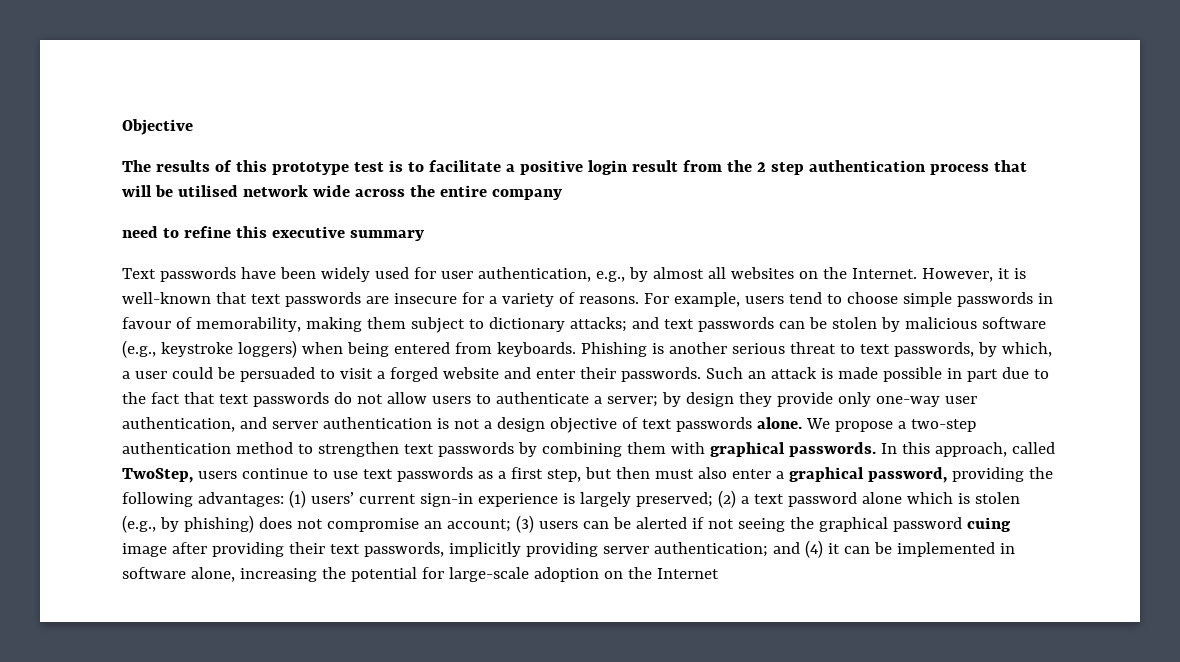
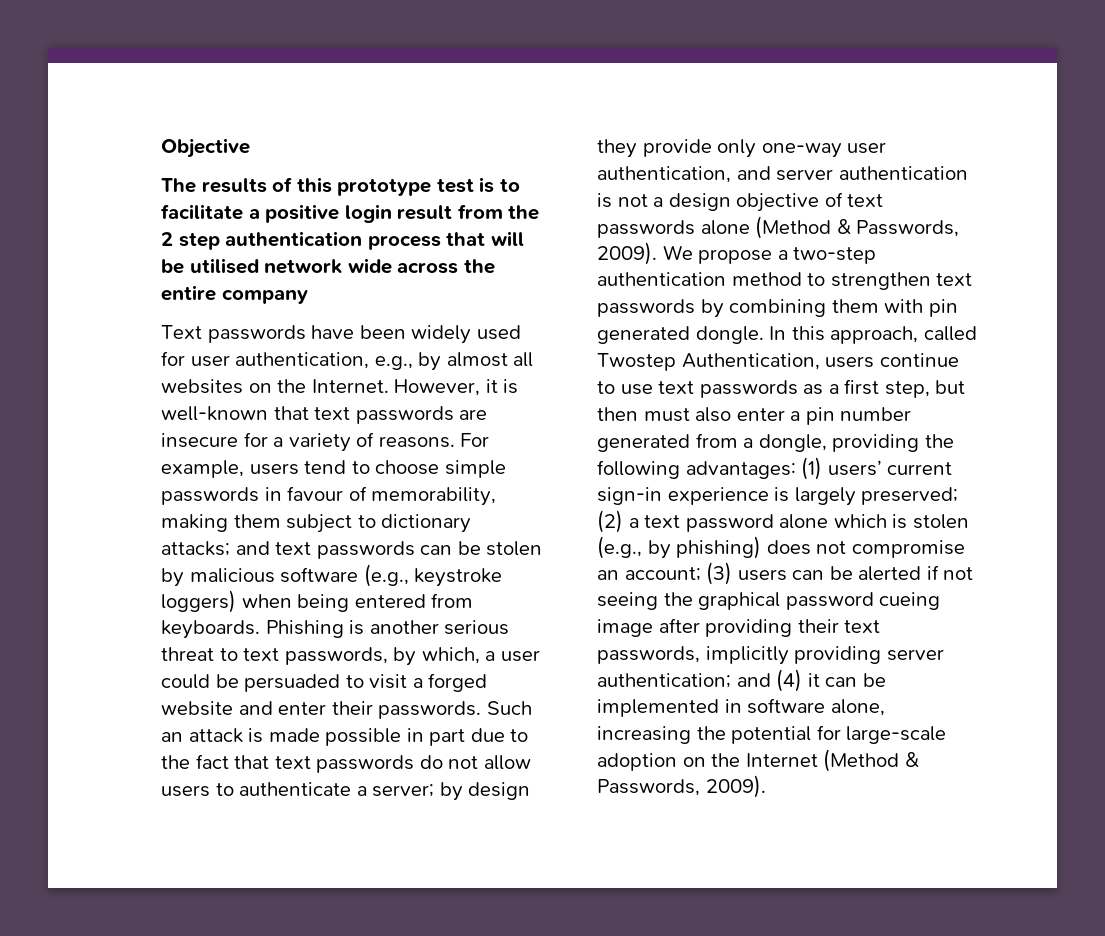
- need to refine this executive summary
- Such an attack is made possible in part due to the fact that text passwords do not allow users to authenticate a server; by design they provide only one-way user authentication, and server authentication is not a design objective of text passwords alone.
+ Such an attack is made possible in part due to the fact that text passwords do not allow users to authenticate a server; by design they provide only one-way user authentication, and server authentication is not a design objective of text passwords alone (Method & Passwords, 2009).
- We propose a two-step authentication method to strengthen text passwords by combining them with graphical passwords.
+ We propose a two-step authentication method to strengthen text passwords by combining them with pin generated dongle.
- In this approach, called TwoStep, users continue to use text passwords as a first step, but then must also enter a graphical password, providing the following advantages:
+ In this approach, called Twostep Authentication, users continue to use text passwords as a first step, but then must also enter a pin number generated from a dongle, providing the following advantages:
- (3) users can be alerted if not seeing the graphical password cuing image after providing their text passwords, implicitly providing server authentication;
+ (3) users can be alerted if not seeing the graphical password cueing image after providing their text passwords, implicitly providing server authentication;
- and (4) it can be implemented in software alone, increasing the potential for large-scale adoption on the Internet
+ and (4) it can be implemented in software alone, increasing the potential for large-scale adoption on the Internet (Method & Passwords, 2009).

